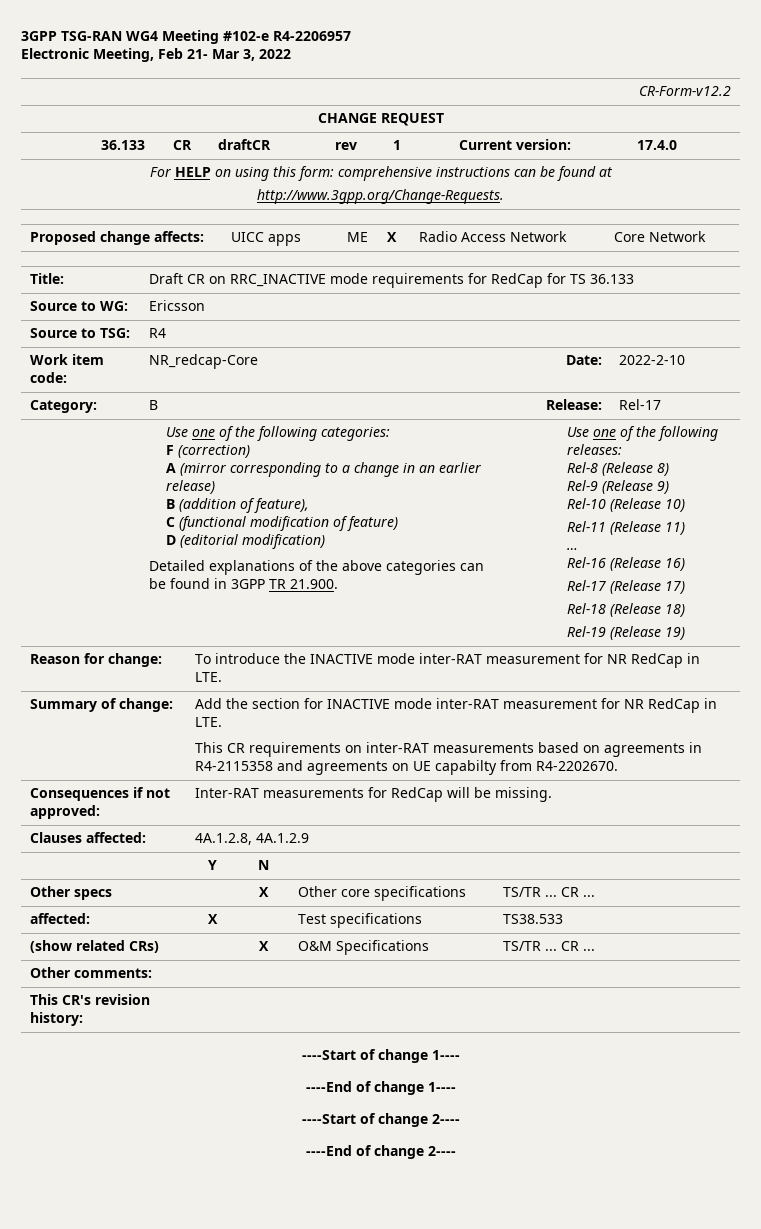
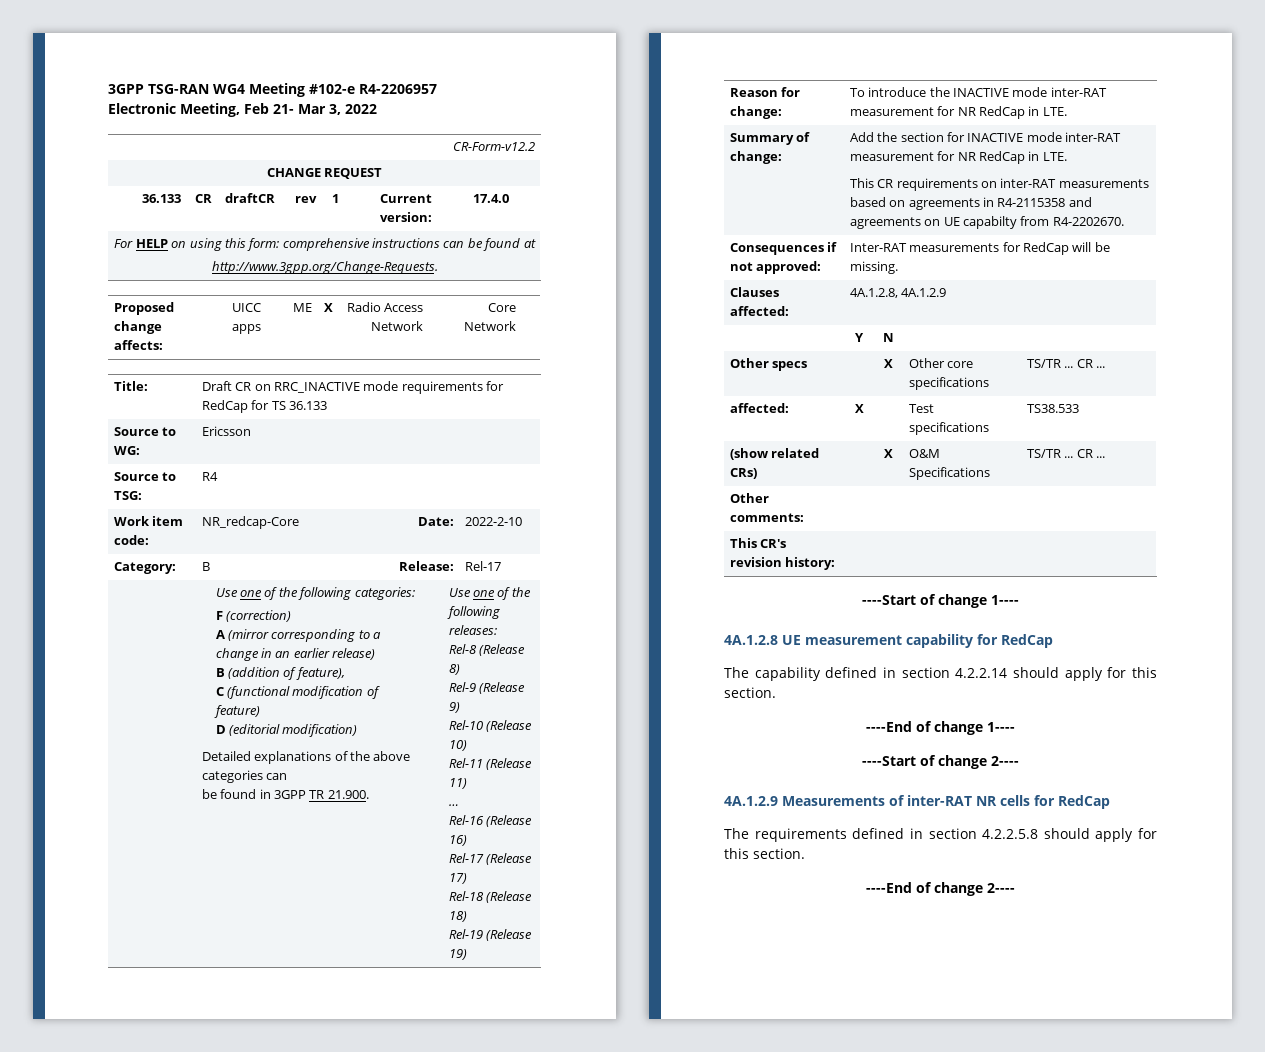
+ 4A.1.2.8 UE measurement capability for RedCap
+ The capability defined in section 4.2.2.14 should apply for this section.
+ 4A.1.2.9 Measurements of inter-RAT NR cells for RedCap
+ The requirements defined in section 4.2.2.5.8 should apply for this section.

